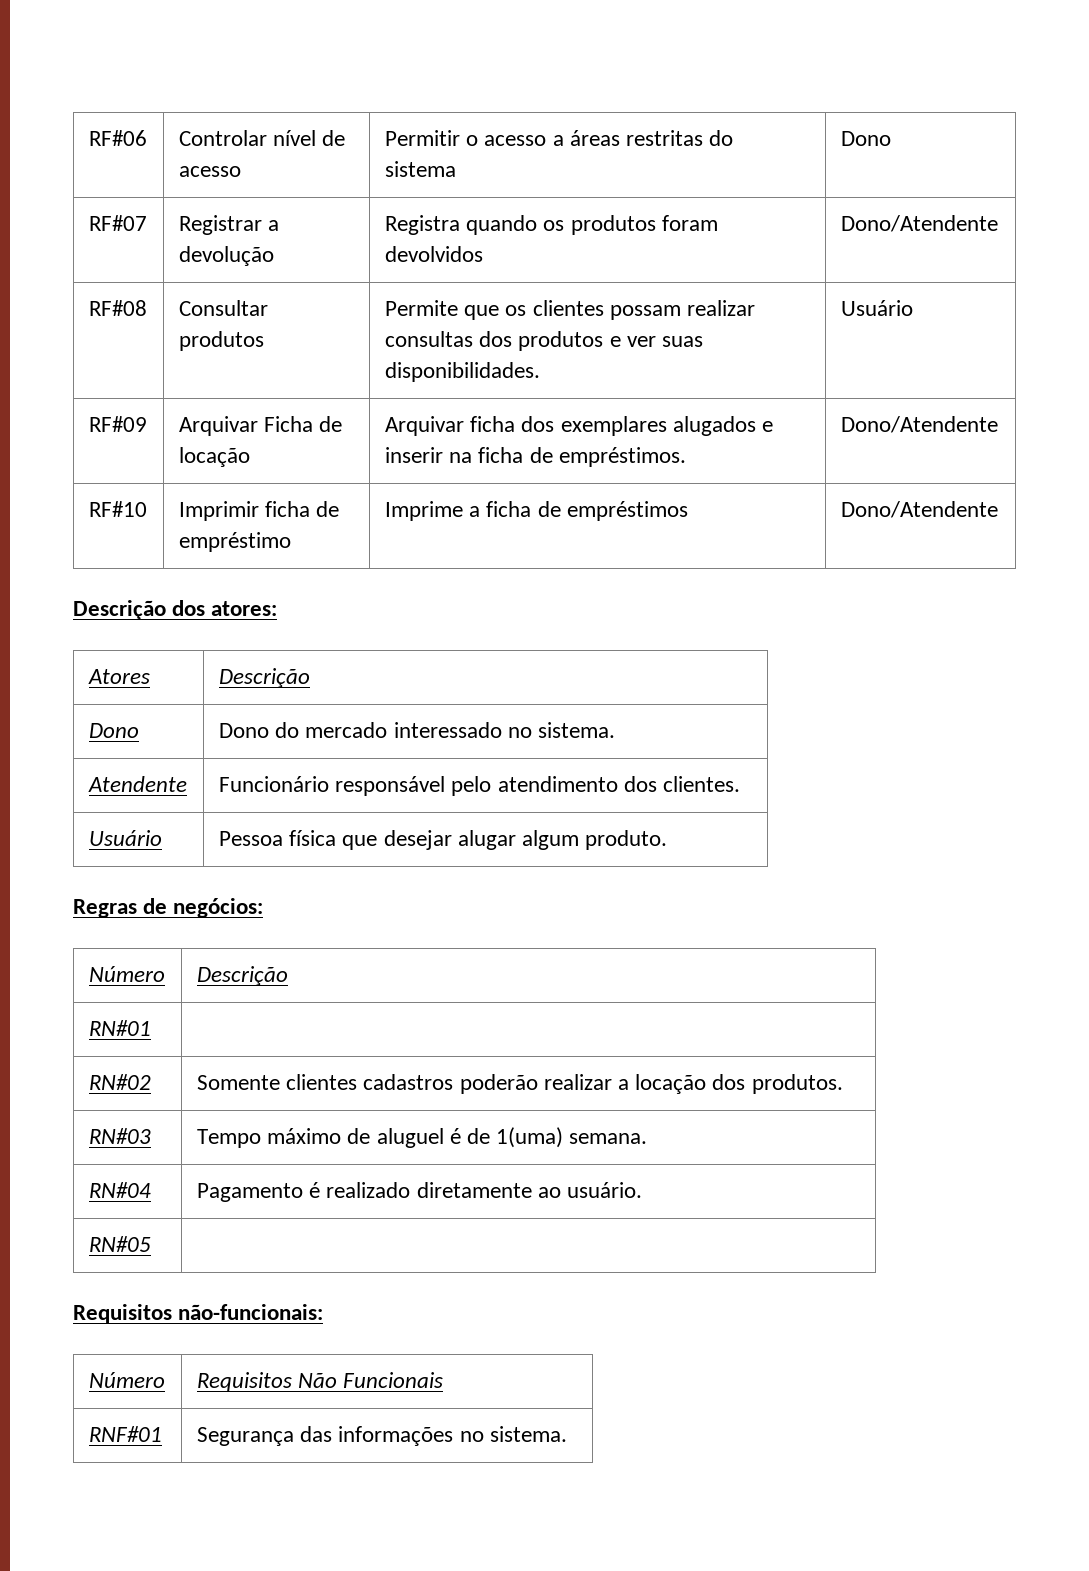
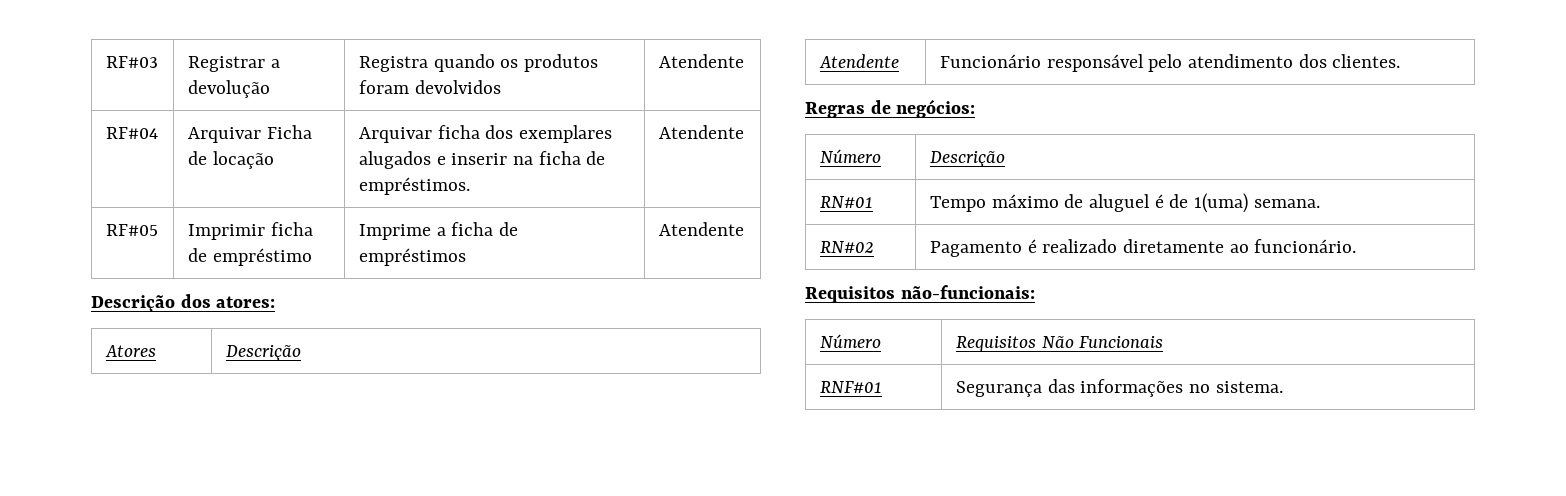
- RF#06 | Controlar nível de acesso | Permitir o acesso a áreas restritas do sistema | Dono
- RF#07 | Registrar a devolução | Registra quando os produtos foram devolvidos | Dono/Atendente
- RF#08 | Consultar produtos | Permite que os clientes possam realizar consultas dos produtos e ver suas disponibilidades. | Usuário
- RF#09 | Arquivar Ficha de locação | Arquivar ficha dos exemplares alugados e inserir na ficha de empréstimos. | Dono/Atendente
- RF#10 | Imprimir ficha de empréstimo | Imprime a ficha de empréstimos | Dono/Atendente
+ RF#03 | Registrar a devolução | Registra quando os produtos foram devolvidos | Atendente
+ RF#04 | Arquivar Ficha de locação | Arquivar ficha dos exemplares alugados e inserir na ficha de empréstimos. | Atendente
+ RF#05 | Imprimir ficha de empréstimo | Imprime a ficha de empréstimos | Atendente
- Dono | Dono do mercado interessado no sistema.
- Usuário | Pessoa física que desejar alugar algum produto.
- RN#01 |
- RN#02 | Somente clientes cadastros poderão realizar a locação dos produtos.
- RN#03 | Tempo máximo de aluguel é de 1(uma) semana.
+ RN#01 | Tempo máximo de aluguel é de 1(uma) semana.
- RN#04 | Pagamento é realizado diretamente ao usuário.
- RN#05 |
+ RN#02 | Pagamento é realizado diretamente ao funcionário.

